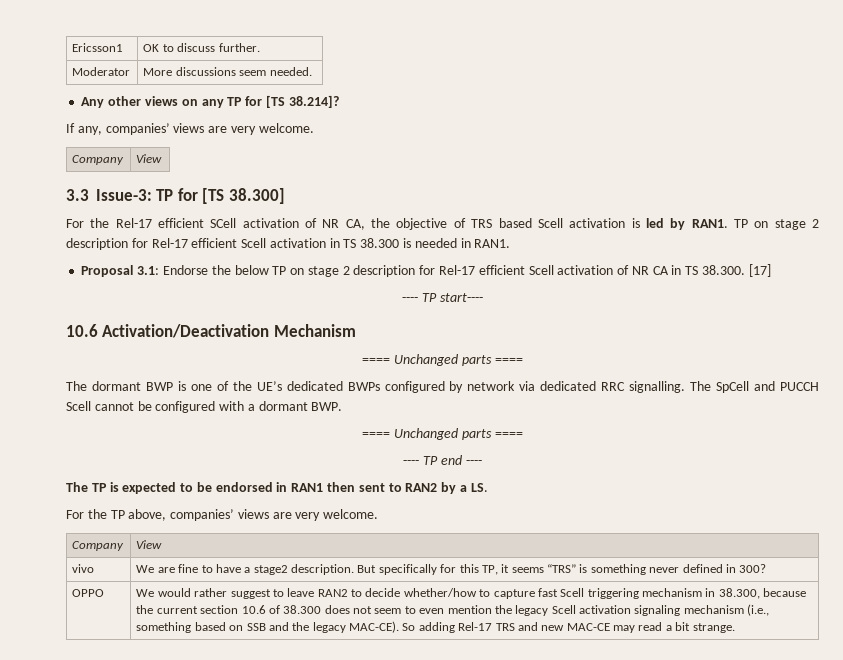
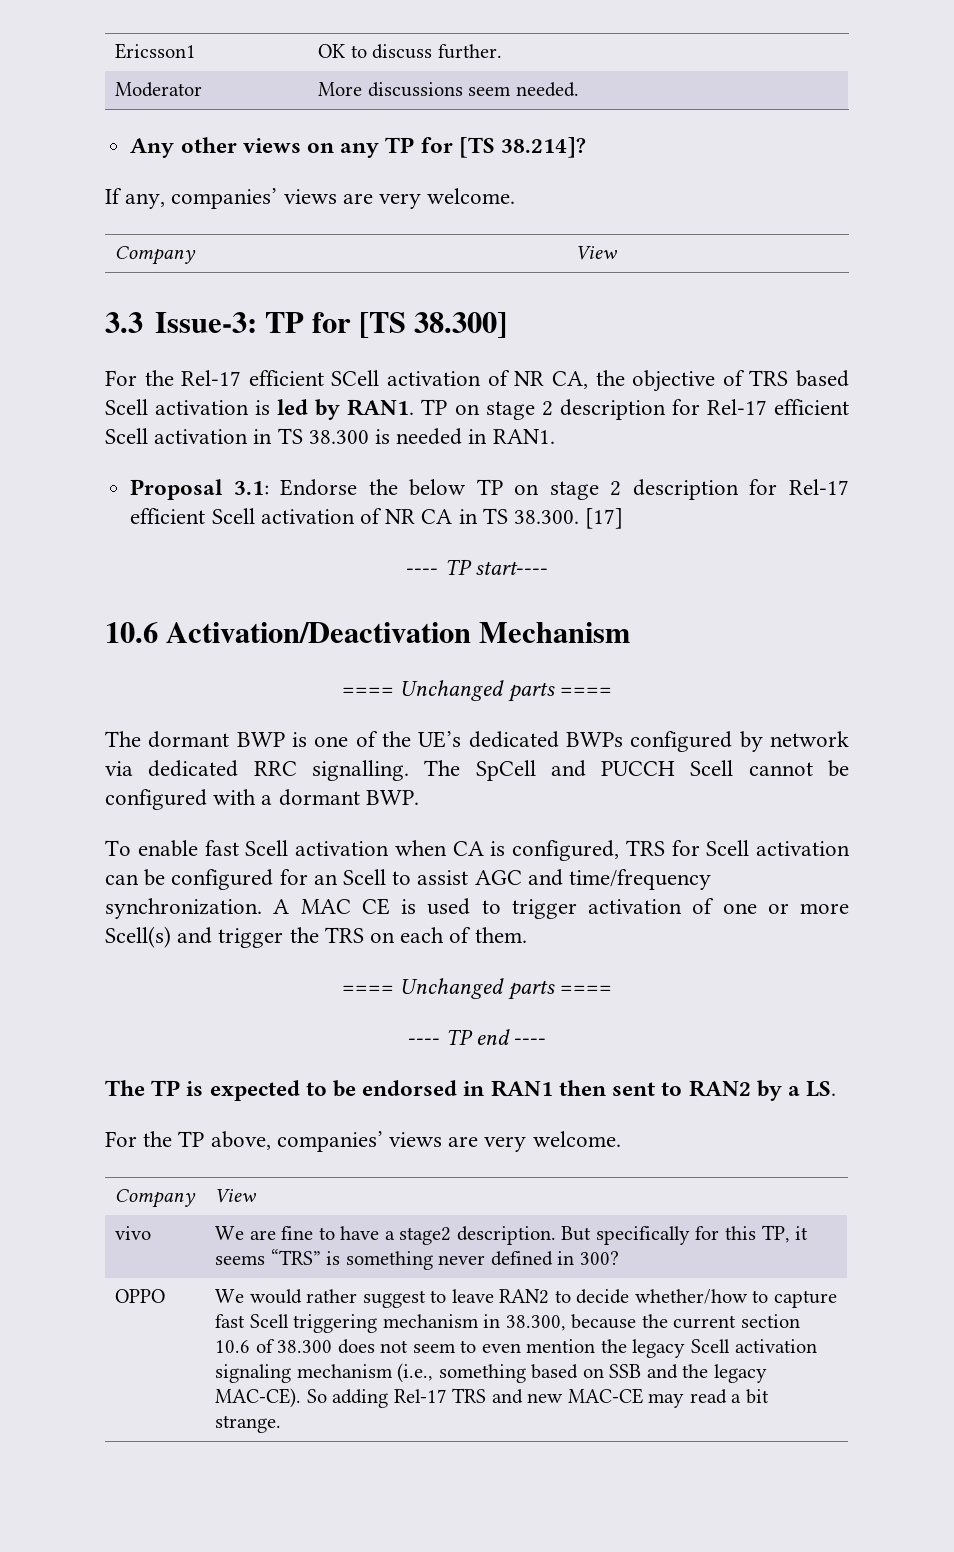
+ To enable fast Scell activation when CA is configured, TRS for Scell activation can be configured for an Scell to assist AGC and time/frequency synchronization. A MAC CE is used to trigger activation of one or more Scell(s) and trigger the TRS on each of them.

